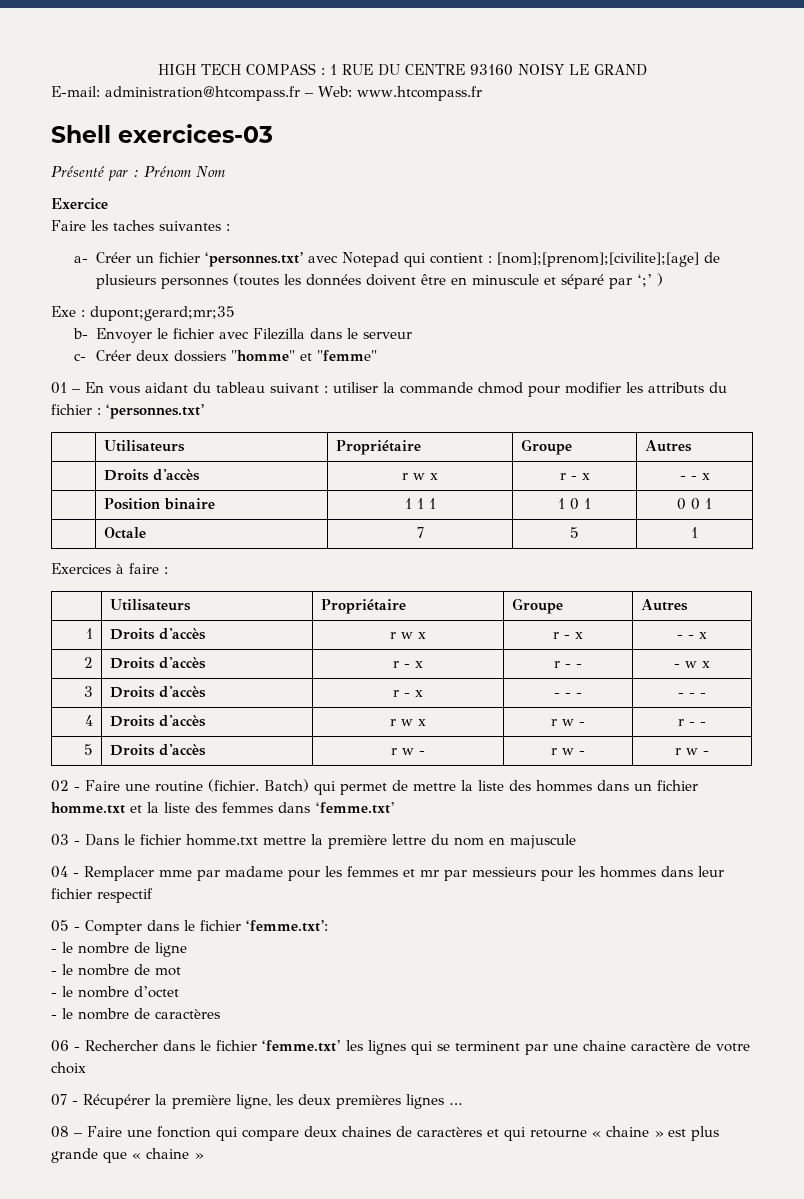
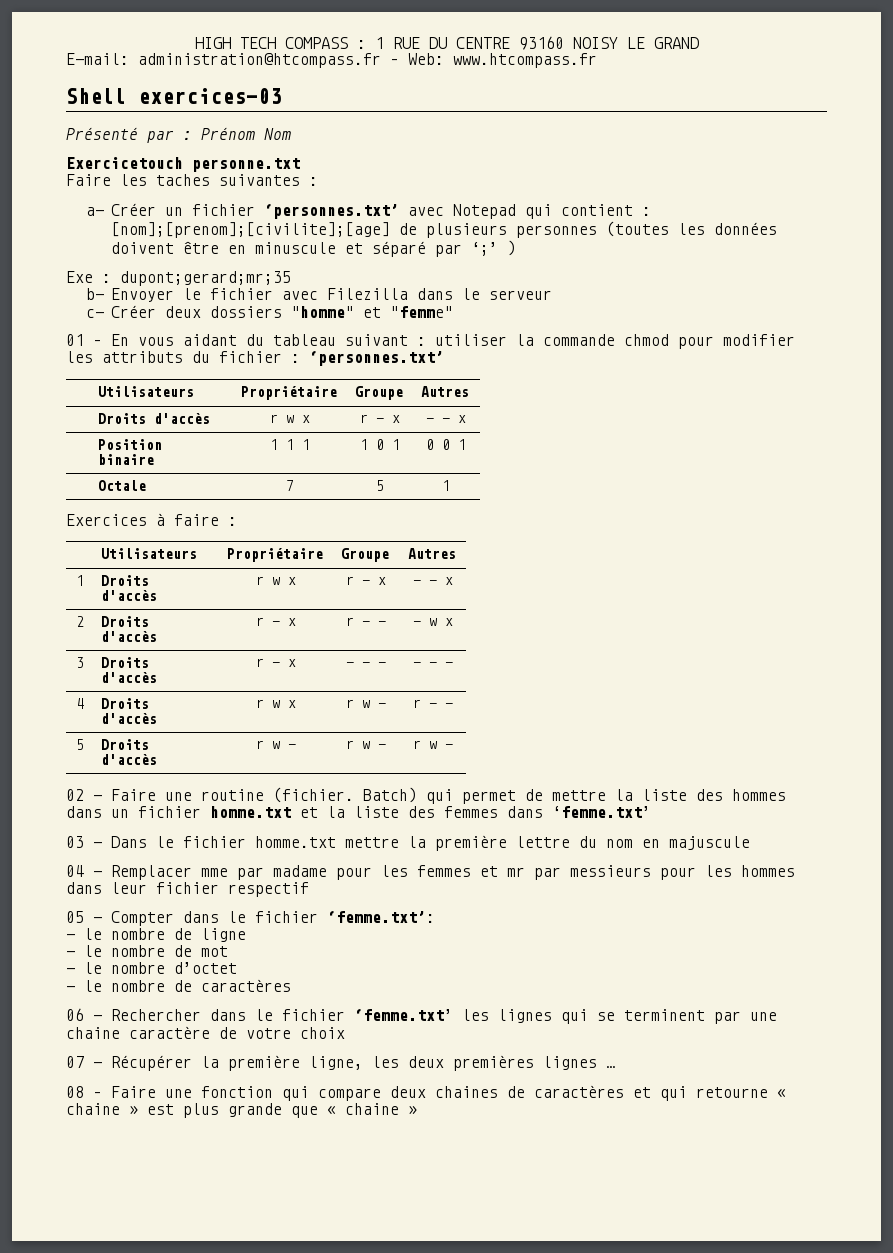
- Exercice
+ Exercicetouch personne.txt

